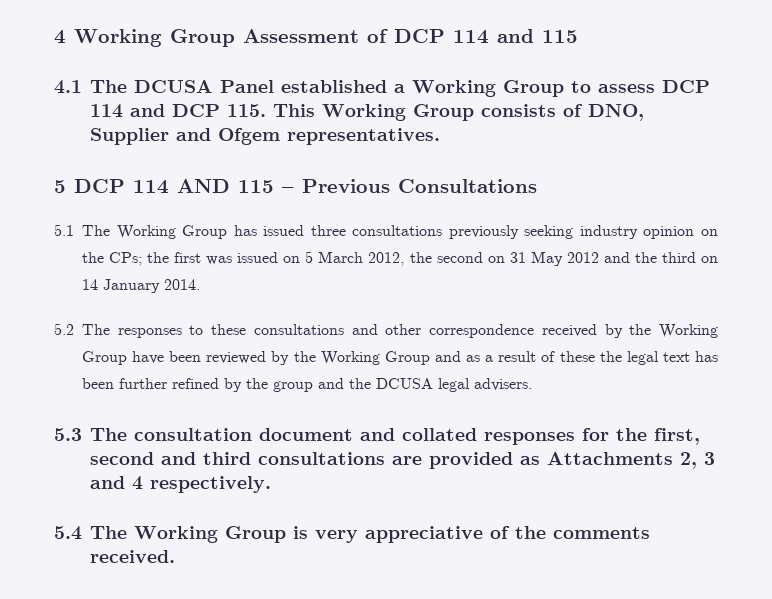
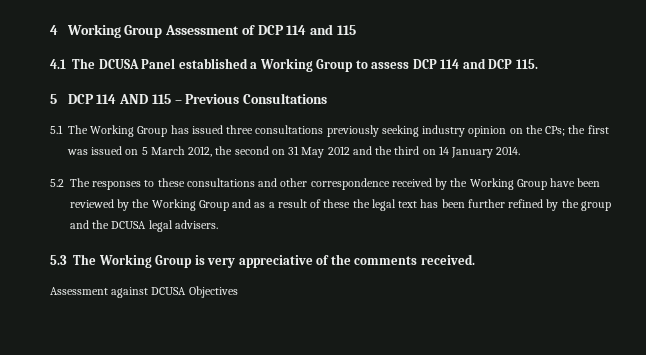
- 4.1 The DCUSA Panel established a Working Group to assess DCP 114 and DCP 115. This Working Group consists of DNO, Supplier and Ofgem representatives.
+ 4.1 The DCUSA Panel established a Working Group to assess DCP 114 and DCP 115.
- 5.3 The consultation document and collated responses for the first, second and third consultations are provided as Attachments 2, 3 and 4 respectively.
- 5.4 The Working Group is very appreciative of the comments received.
+ 5.3 The Working Group is very appreciative of the comments received.
+ Assessment against DCUSA Objectives

